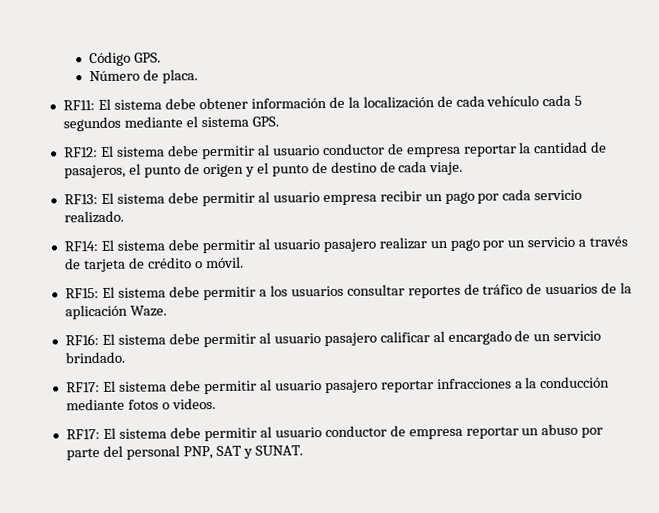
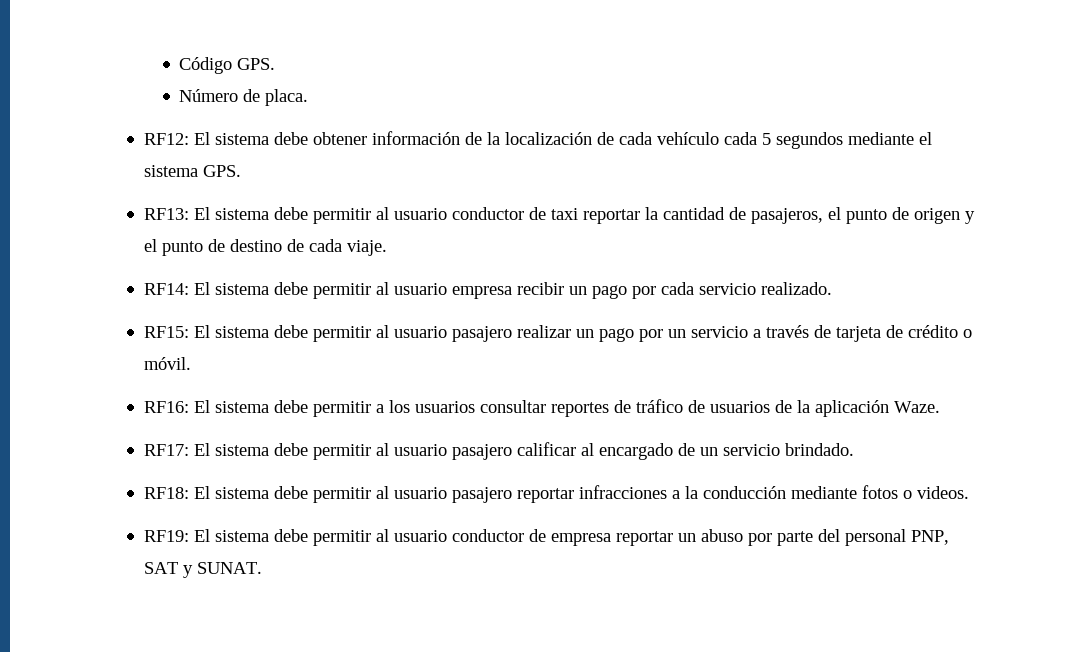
- RF11: El sistema debe obtener información de la localización de cada vehículo cada 5 segundos mediante el sistema GPS.
+ RF12: El sistema debe obtener información de la localización de cada vehículo cada 5 segundos mediante el sistema GPS.
- RF12: El sistema debe permitir al usuario conductor de empresa reportar la cantidad de pasajeros, el punto de origen y el punto de destino de cada viaje.
+ RF13: El sistema debe permitir al usuario conductor de taxi reportar la cantidad de pasajeros, el punto de origen y el punto de destino de cada viaje.
- RF13: El sistema debe permitir al usuario empresa recibir un pago por cada servicio realizado.
+ RF14: El sistema debe permitir al usuario empresa recibir un pago por cada servicio realizado.
- RF14: El sistema debe permitir al usuario pasajero realizar un pago por un servicio a través de tarjeta de crédito o móvil.
+ RF15: El sistema debe permitir al usuario pasajero realizar un pago por un servicio a través de tarjeta de crédito o móvil.
- RF15: El sistema debe permitir a los usuarios consultar reportes de tráfico de usuarios de la aplicación Waze.
+ RF16: El sistema debe permitir a los usuarios consultar reportes de tráfico de usuarios de la aplicación Waze.
- RF16: El sistema debe permitir al usuario pasajero calificar al encargado de un servicio brindado.
+ RF17: El sistema debe permitir al usuario pasajero calificar al encargado de un servicio brindado.
- RF17: El sistema debe permitir al usuario pasajero reportar infracciones a la conducción mediante fotos o videos.
+ RF18: El sistema debe permitir al usuario pasajero reportar infracciones a la conducción mediante fotos o videos.
- RF17: El sistema debe permitir al usuario conductor de empresa reportar un abuso por parte del personal PNP, SAT y SUNAT.
+ RF19: El sistema debe permitir al usuario conductor de empresa reportar un abuso por parte del personal PNP, SAT y SUNAT.

